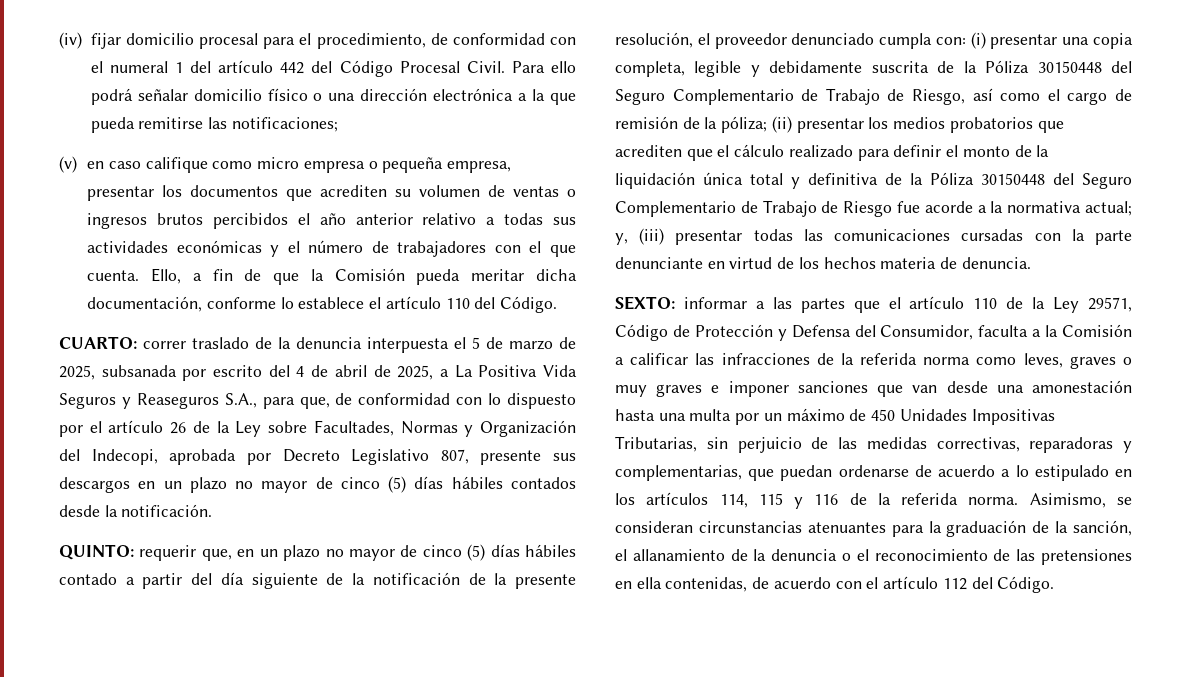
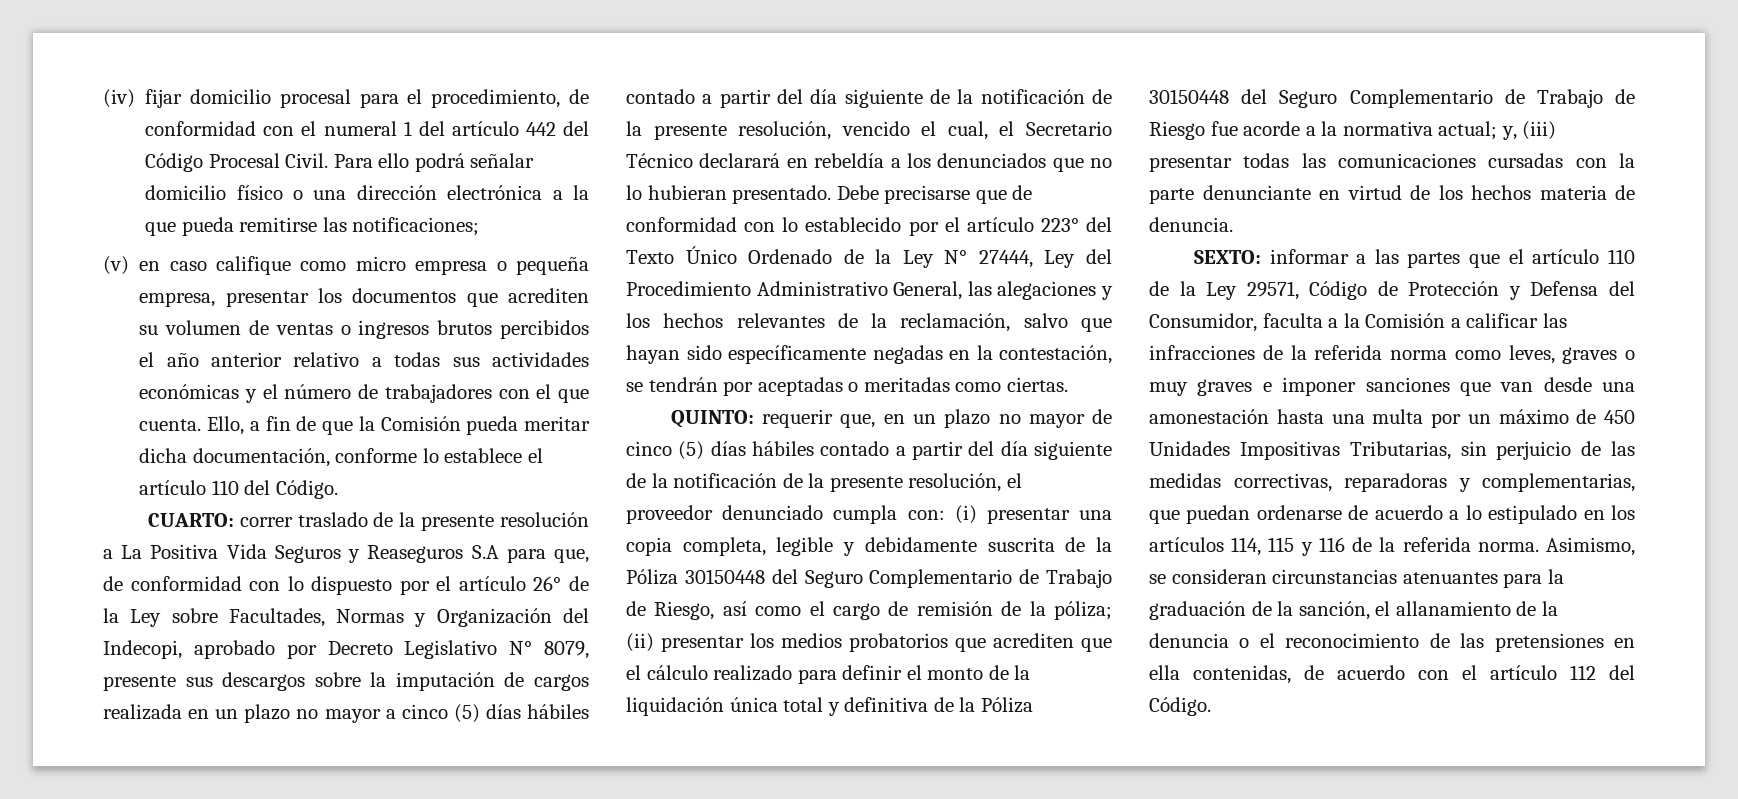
- CUARTO: correr traslado de la denuncia interpuesta el 5 de marzo de 2025, subsanada por escrito del 4 de abril de 2025, a La Positiva Vida Seguros y Reaseguros S.A., para que, de conformidad con lo dispuesto por el artículo 26 de la Ley sobre Facultades, Normas y Organización del Indecopi, aprobada por Decreto Legislativo 807, presente sus descargos en un plazo no mayor de cinco (5) días hábiles contados desde la notificación.
+ CUARTO: correr traslado de la presente resolución a La Positiva Vida Seguros y Reaseguros S.A para que, de conformidad con lo dispuesto por el artículo 26° de la Ley sobre Facultades, Normas y Organización del Indecopi, aprobado por Decreto Legislativo N° 8079, presente sus descargos sobre la imputación de cargos realizada en un plazo no mayor a cinco (5) días hábiles contado a partir del día siguiente de la notificación de la presente resolución, vencido el cual, el Secretario Técnico declarará en rebeldía a los denunciados que no lo hubieran presentado. Debe precisarse que de conformidad con lo establecido por el artículo 223° del Texto Único Ordenado de la Ley N° 27444, Ley del Procedimiento Administrativo General, las alegaciones y los hechos relevantes de la reclamación, salvo que hayan sido específicamente negadas en la contestación, se tendrán por aceptadas o meritadas como ciertas.

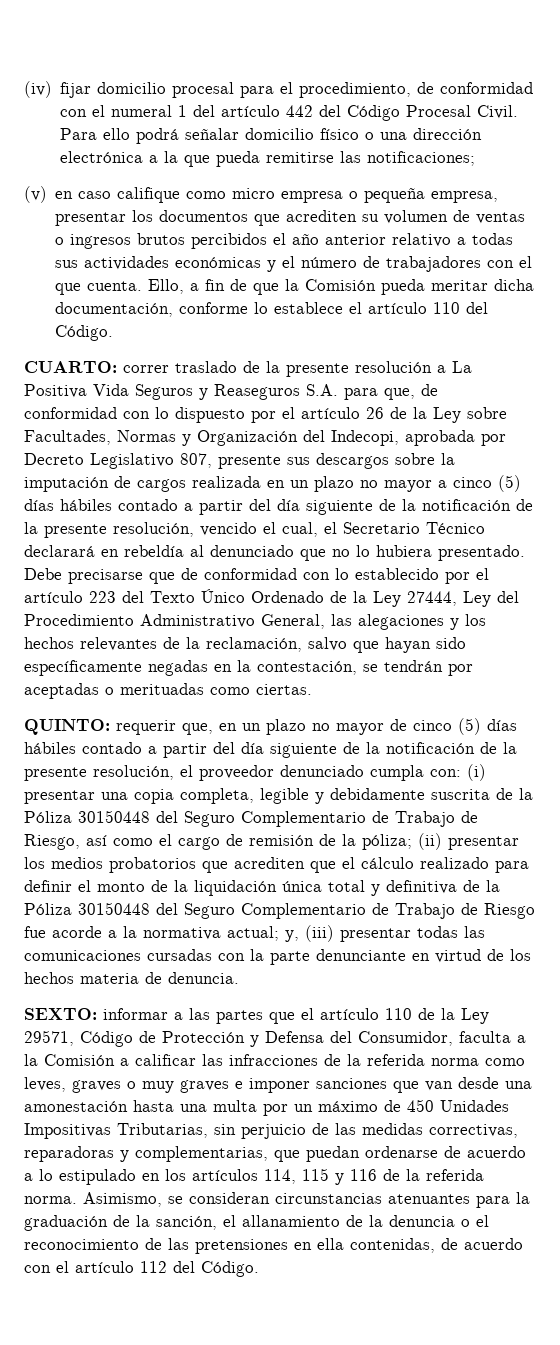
- correr traslado de la presente resolución a La Positiva Vida Seguros y Reaseguros S.A para que, de conformidad con lo dispuesto por el artículo 26° de la Ley sobre Facultades, Normas y Organización del Indecopi, aprobado por Decreto Legislativo N° 8079, presente sus descargos sobre la imputación de cargos realizada en un plazo no mayor a cinco (5) días hábiles contado a partir del día siguiente de la notificación de la presente resolución, vencido el cual, el Secretario Técnico declarará en rebeldía a los denunciados que no lo hubieran presentado.
+ correr traslado de la presente resolución a La Positiva Vida Seguros y Reaseguros S.A. para que, de conformidad con lo dispuesto por el artículo 26 de la Ley sobre Facultades, Normas y Organización del Indecopi, aprobada por Decreto Legislativo 807, presente sus descargos sobre la imputación de cargos realizada en un plazo no mayor a cinco (5) días hábiles contado a partir del día siguiente de la notificación de la presente resolución, vencido el cual, el Secretario Técnico declarará en rebeldía al denunciado que no lo hubiera presentado.
- Debe precisarse que de conformidad con lo establecido por el artículo 223° del Texto Único Ordenado de la Ley N° 27444, Ley del Procedimiento Administrativo General, las alegaciones y los hechos relevantes de la reclamación, salvo que hayan sido específicamente negadas en la contestación, se tendrán por aceptadas o meritadas como ciertas.
+ Debe precisarse que de conformidad con lo establecido por el artículo 223 del Texto Único Ordenado de la Ley 27444, Ley del Procedimiento Administrativo General, las alegaciones y los hechos relevantes de la reclamación, salvo que hayan sido específicamente negadas en la contestación, se tendrán por aceptadas o merituadas como ciertas.

